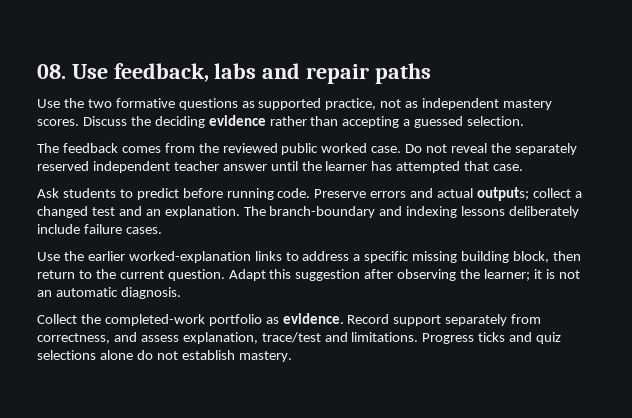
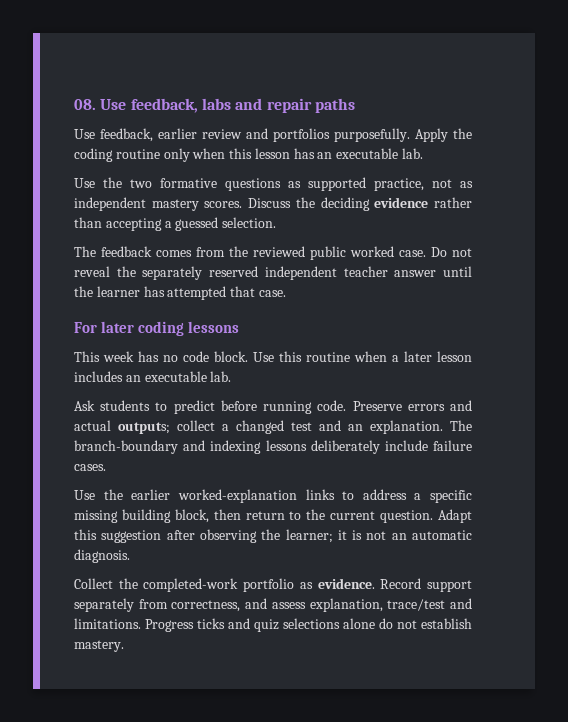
+ Use feedback, earlier review and portfolios purposefully. Apply the coding routine only when this lesson has an executable lab.
+ For later coding lessons
+ This week has no code block. Use this routine when a later lesson includes an executable lab.

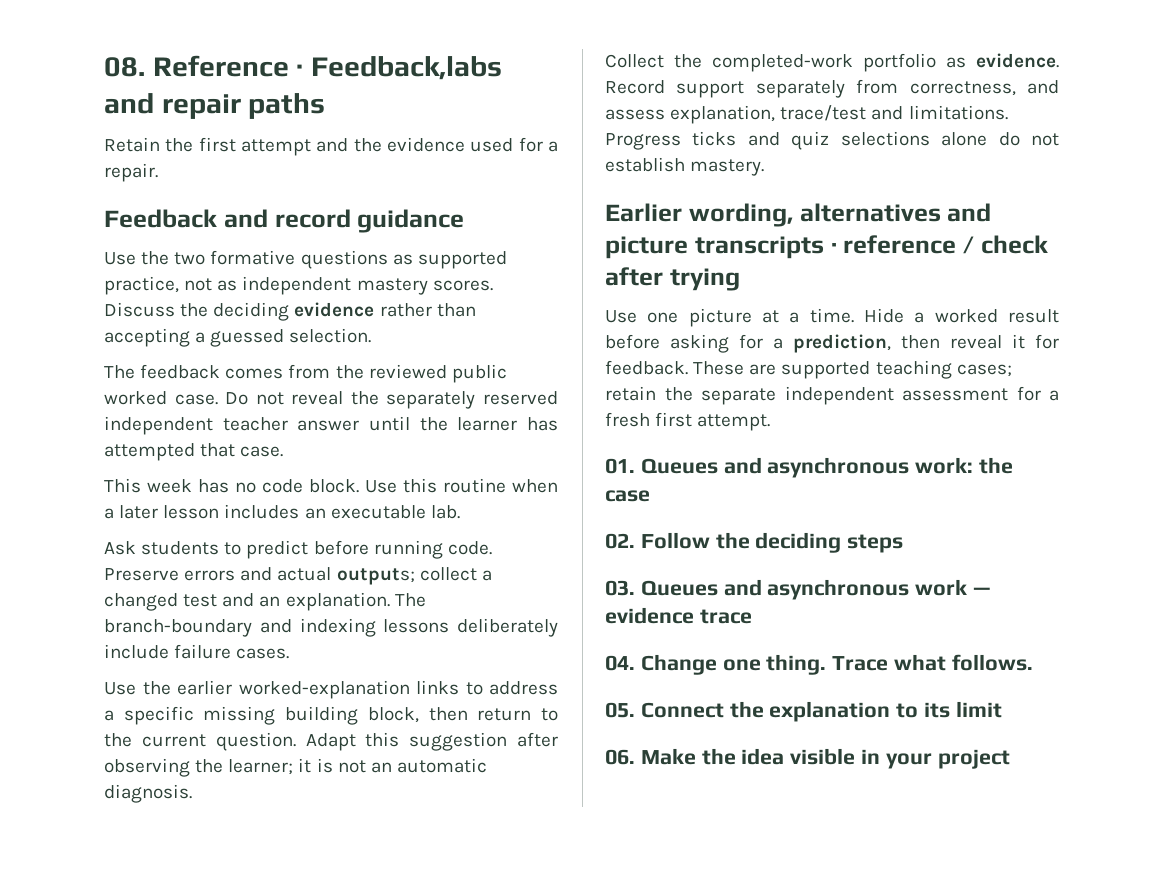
- 08. Use feedback, labs and repair paths
+ 08. Reference · Feedback,labs and repair paths
- Use feedback, earlier review and portfolios purposefully. Apply the coding routine only when this lesson has an executable lab.
+ Retain the first attempt and the evidence used for a repair.
+ Feedback and record guidance
- For later coding lessons
+ Earlier wording, alternatives and picture transcripts · reference / check after trying
+ Use one picture at a time. Hide a worked result before asking for a prediction, then reveal it for feedback. These are supported teaching cases; retain the separate independent assessment for a fresh first attempt.
+ 01. Queues and asynchronous work: the case
+ 02. Follow the deciding steps
+ 03. Queues and asynchronous work — evidence trace
+ 04. Change one thing. Trace what follows.
+ 05. Connect the explanation to its limit
+ 06. Make the idea visible in your project

